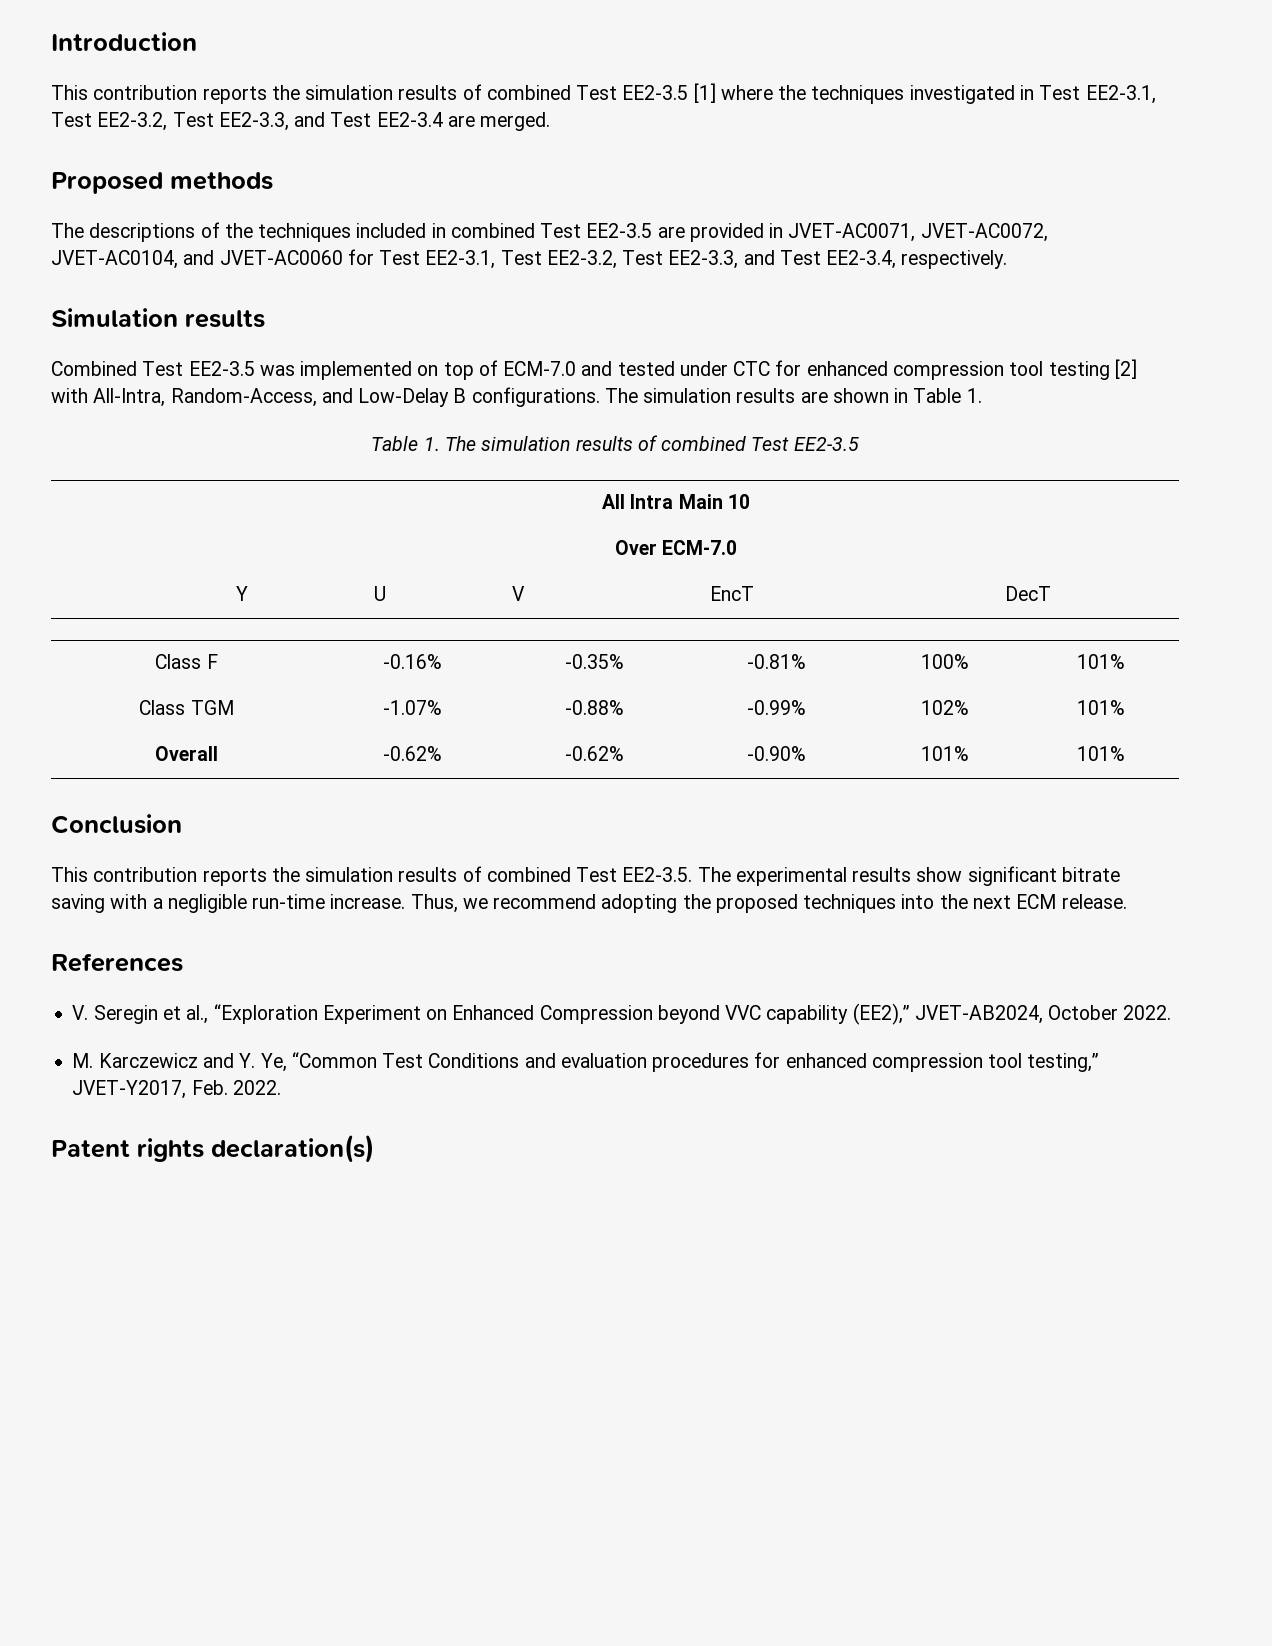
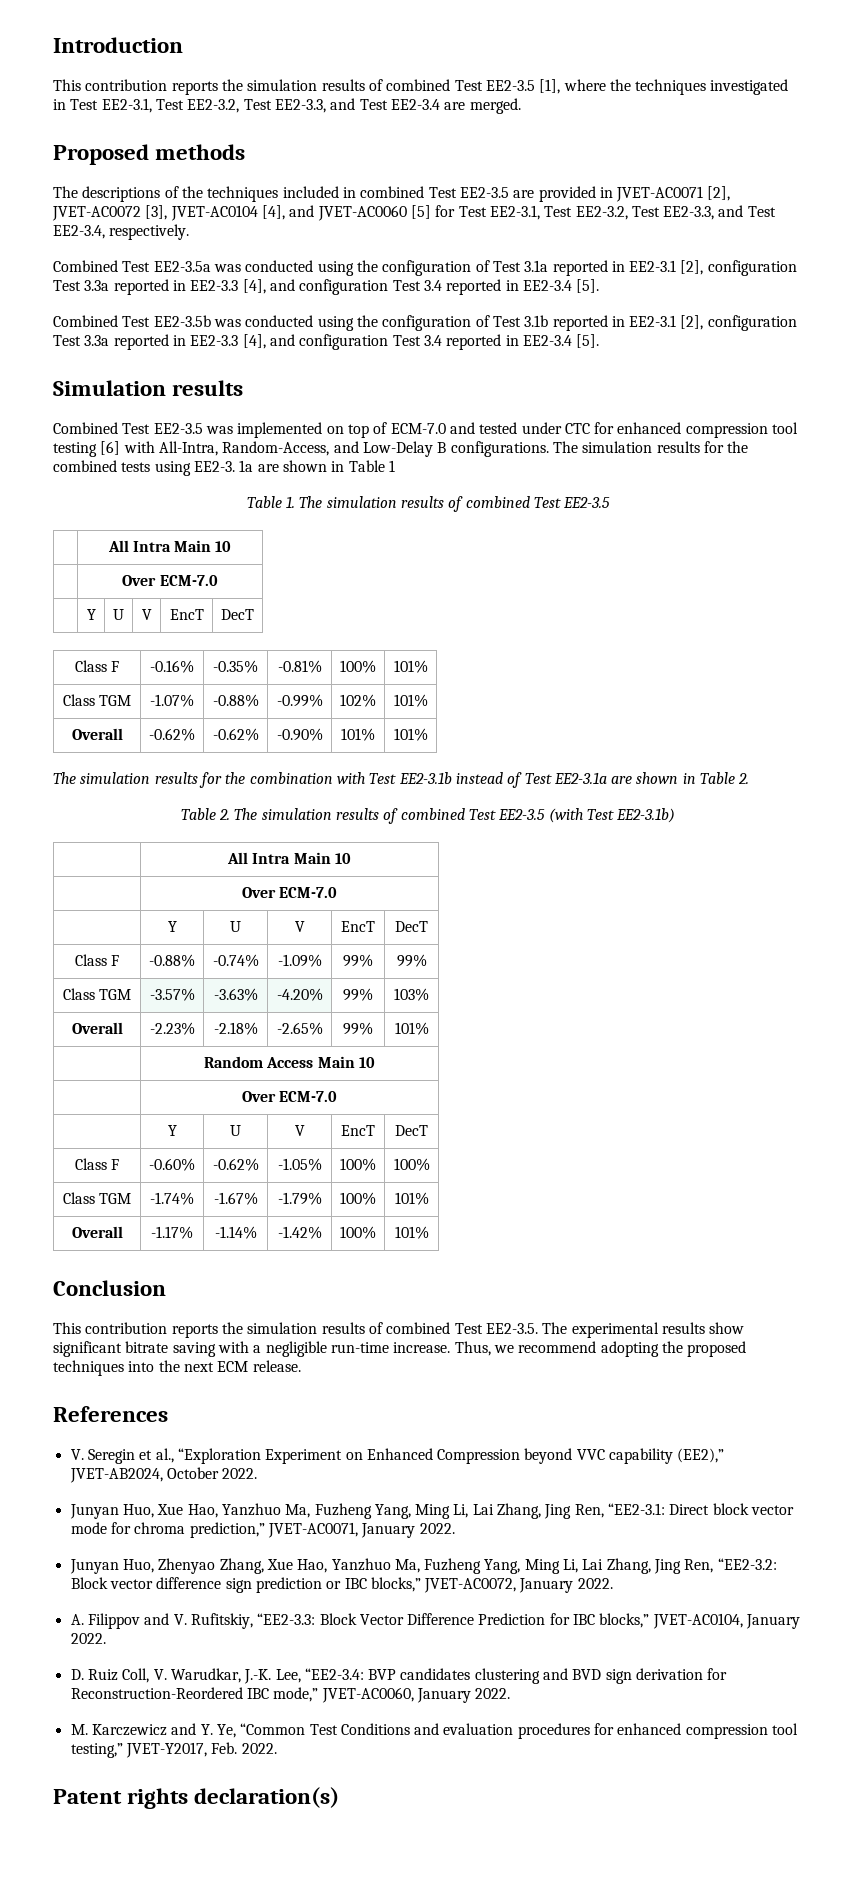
- This contribution reports the simulation results of combined Test EE2-3.5 [1] where the techniques investigated in Test EE2-3.1, Test EE2-3.2, Test EE2-3.3, and Test EE2-3.4 are merged.
+ This contribution reports the simulation results of combined Test EE2-3.5 [1], where the techniques investigated in Test EE2-3.1, Test EE2-3.2, Test EE2-3.3, and Test EE2-3.4 are merged.
- The descriptions of the techniques included in combined Test EE2-3.5 are provided in JVET-AC0071, JVET-AC0072, JVET-AC0104, and JVET-AC0060 for Test EE2-3.1, Test EE2-3.2, Test EE2-3.3, and Test EE2-3.4, respectively.
+ The descriptions of the techniques included in combined Test EE2-3.5 are provided in JVET-AC0071 [2], JVET-AC0072 [3], JVET-AC0104 [4], and JVET-AC0060 [5] for Test EE2-3.1, Test EE2-3.2, Test EE2-3.3, and Test EE2-3.4, respectively.
+ Combined Test EE2-3.5a was conducted using the configuration of Test 3.1a reported in EE2-3.1 [2], configuration Test 3.3a reported in EE2-3.3 [4], and configuration Test 3.4 reported in EE2-3.4 [5].
+ Combined Test EE2-3.5b was conducted using the configuration of Test 3.1b reported in EE2-3.1 [2], configuration Test 3.3a reported in EE2-3.3 [4], and configuration Test 3.4 reported in EE2-3.4 [5].
- Combined Test EE2-3.5 was implemented on top of ECM-7.0 and tested under CTC for enhanced compression tool testing [2] with All-Intra, Random-Access, and Low-Delay B configurations.
+ Combined Test EE2-3.5 was implemented on top of ECM-7.0 and tested under CTC for enhanced compression tool testing [6] with All-Intra, Random-Access, and Low-Delay B configurations.
- The simulation results are shown in Table 1.
+ The simulation results for the combined tests using EE2-3. 1a are shown in Table 1
+ The simulation results for the combination with Test EE2-3.1b instead of Test EE2-3.1a are shown in Table 2.
+ Table 2. The simulation results of combined Test EE2-3.5 (with Test EE2-3.1b)
+ | All Intra Main 10
+ | Over ECM-7.0
+ | Y | U | V | EncT | DecT
+ Class F | -0.88% | -0.74% | -1.09% | 99% | 99%
+ Class TGM | -3.57% | -3.63% | -4.20% | 99% | 103%
+ Overall | -2.23% | -2.18% | -2.65% | 99% | 101%
+ | Random Access Main 10
+ | Over ECM-7.0
+ | Y | U | V | EncT | DecT
+ Class F | -0.60% | -0.62% | -1.05% | 100% | 100%
+ Class TGM | -1.74% | -1.67% | -1.79% | 100% | 101%
+ Overall | -1.17% | -1.14% | -1.42% | 100% | 101%
+ Junyan Huo, Xue Hao, Yanzhuo Ma, Fuzheng Yang, Ming Li, Lai Zhang, Jing Ren, “EE2-3.1: Direct block vector mode for chroma prediction,” JVET-AC0071, January 2022.
+ Junyan Huo, Zhenyao Zhang, Xue Hao, Yanzhuo Ma, Fuzheng Yang, Ming Li, Lai Zhang, Jing Ren, “EE2-3.2: Block vector difference sign prediction or IBC blocks,” JVET-AC0072, January 2022.
+ A. Filippov and V. Rufitskiy, “EE2-3.3: Block Vector Difference Prediction for IBC blocks,” JVET-AC0104, January 2022.
+ D. Ruiz Coll, V. Warudkar, J.-K. Lee, “EE2-3.4: BVP candidates clustering and BVD sign derivation for Reconstruction-Reordered IBC mode,” JVET-AC0060, January 2022.

